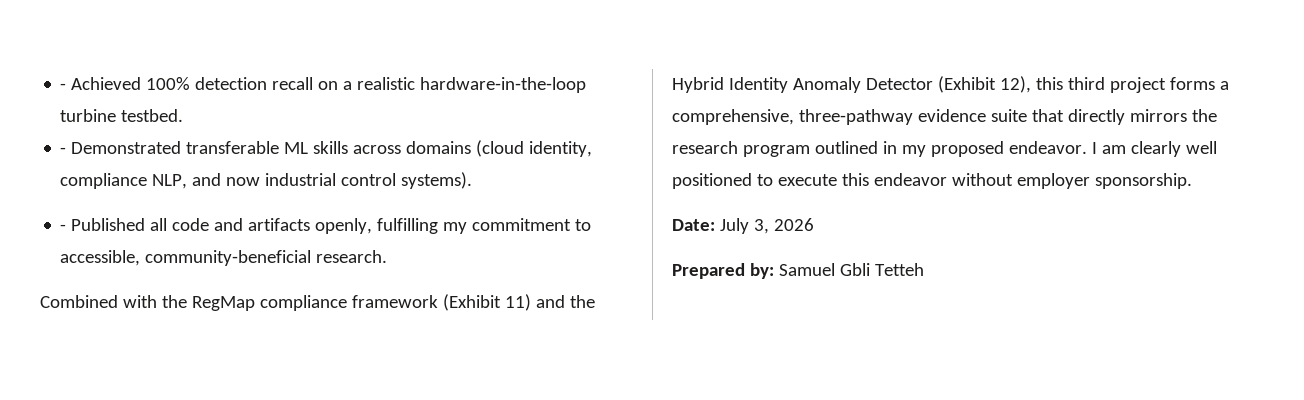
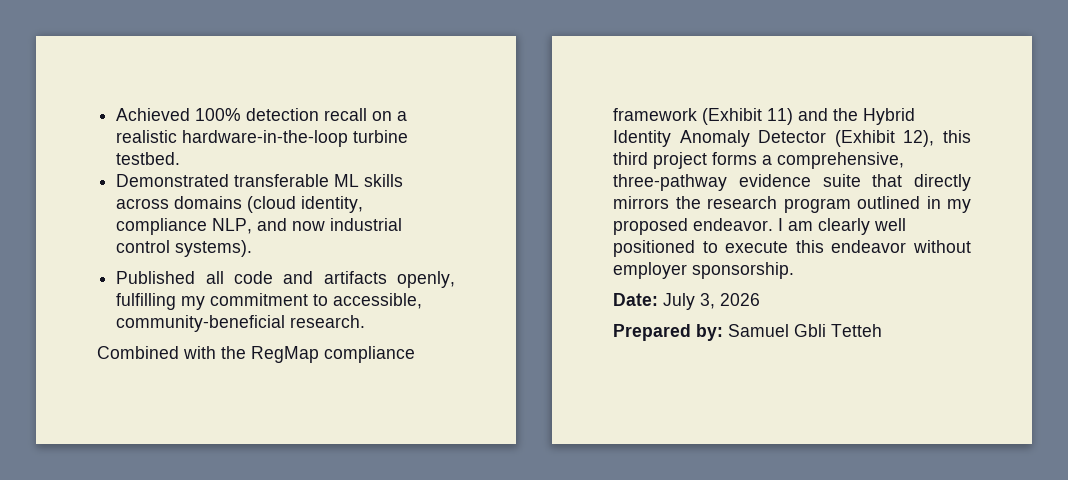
- - Achieved 100% detection recall on a realistic hardware‑in‑the‑loop turbine testbed.
+ Achieved 100% detection recall on a realistic hardware‑in‑the‑loop turbine testbed.
- - Demonstrated transferable ML skills across domains (cloud identity, compliance NLP, and now industrial control systems).
+ Demonstrated transferable ML skills across domains (cloud identity, compliance NLP, and now industrial control systems).
- - Published all code and artifacts openly, fulfilling my commitment to accessible, community‑beneficial research.
+ Published all code and artifacts openly, fulfilling my commitment to accessible, community‑beneficial research.

